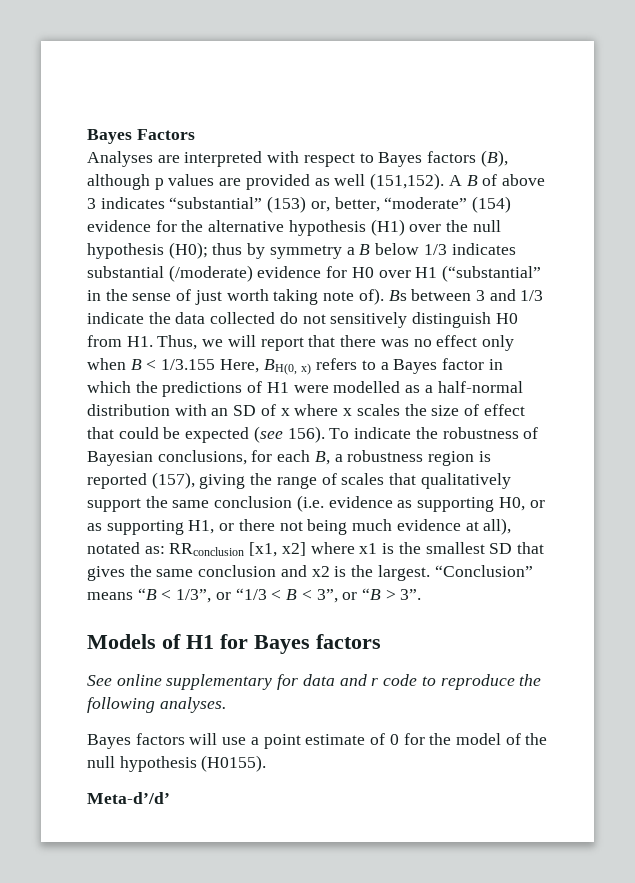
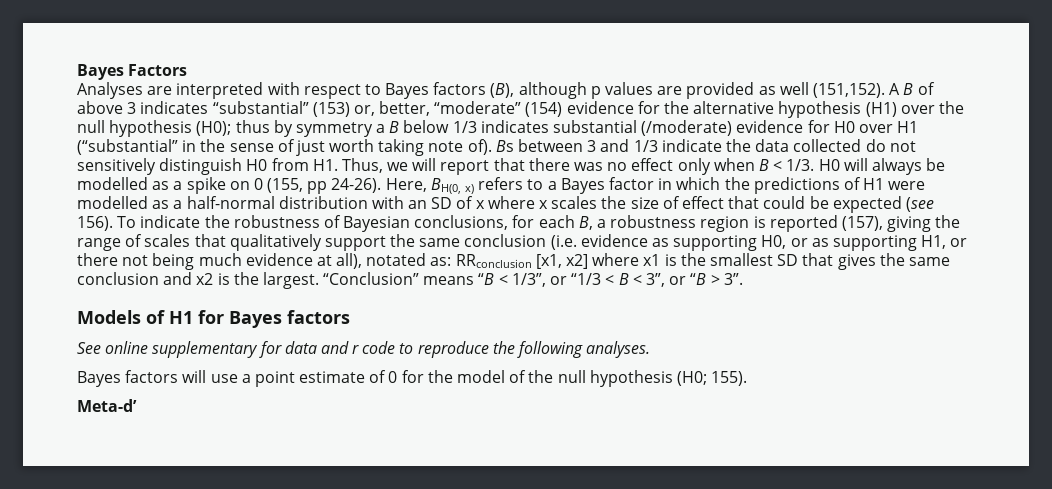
- Bs between 3 and 1/3 indicate the data collected do not sensitively distinguish H0 from H1. Thus, we will report that there was no effect only when B < 1/3.155 Here, BH(0, x) refers to a Bayes factor in which the predictions of H1 were modelled as a half-normal distribution with an SD of x where x scales the size of effect that could be expected (see 156).
+ Bs between 3 and 1/3 indicate the data collected do not sensitively distinguish H0 from H1. Thus, we will report that there was no effect only when B < 1/3. H0 will always be modelled as a spike on 0 (155, pp 24-26). Here, BH(0, x) refers to a Bayes factor in which the predictions of H1 were modelled as a half-normal distribution with an SD of x where x scales the size of effect that could be expected (see 156).
- Bayes factors will use a point estimate of 0 for the model of the null hypothesis (H0155).
- Meta-d’/d’
+ Bayes factors will use a point estimate of 0 for the model of the null hypothesis (H0; 155).
+ Meta-d’

